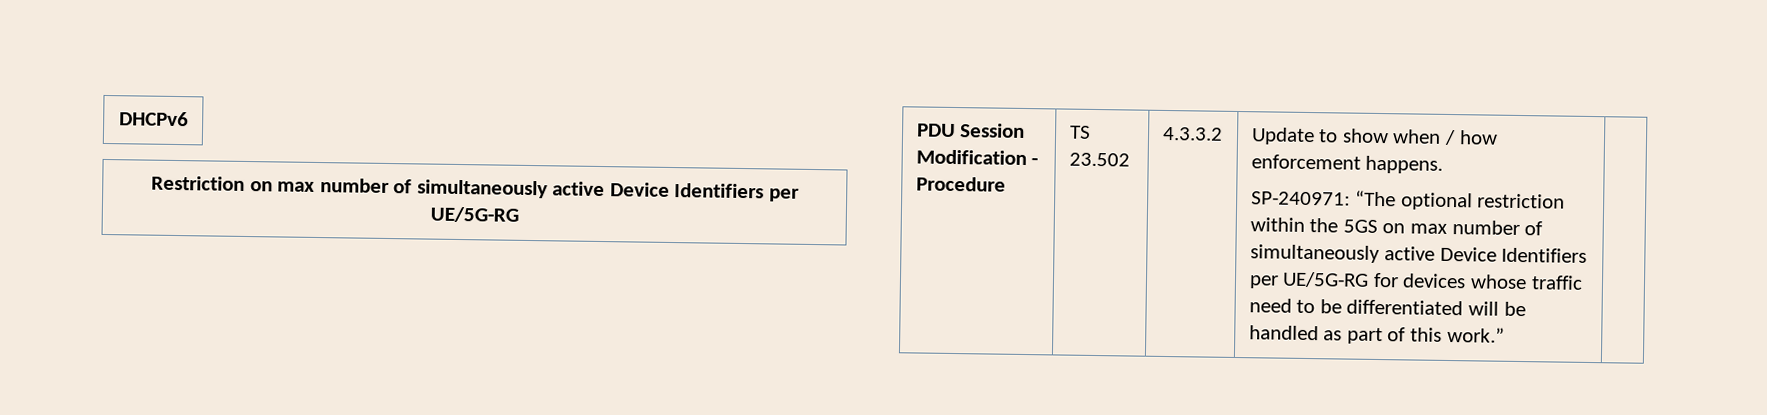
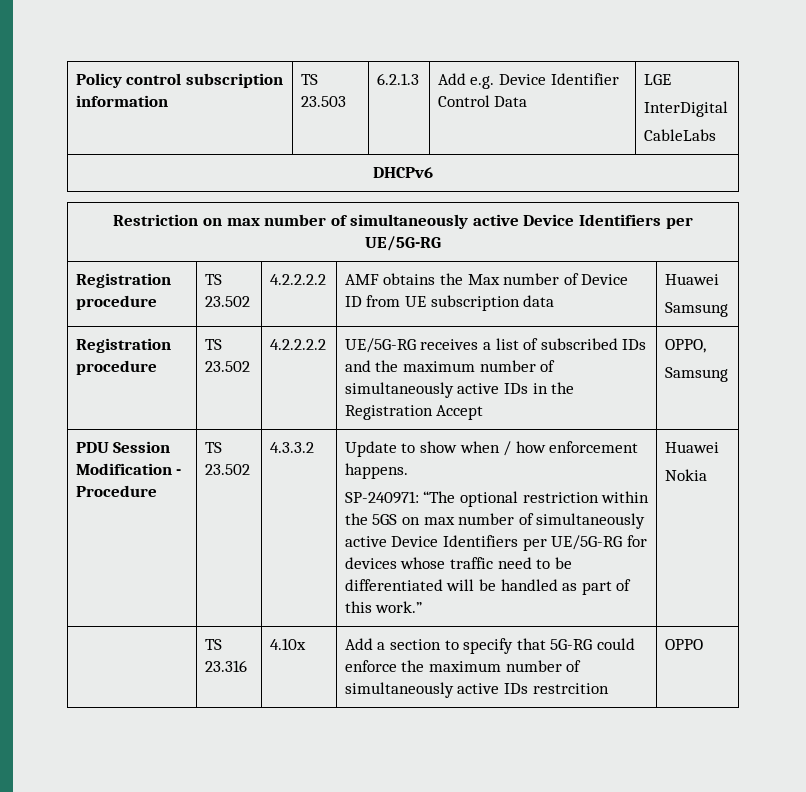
+ Policy control subscription information | TS 23.503 | 6.2.1.3 | Add e.g. Device Identifier Control Data | LGE
+ InterDigital
+ CableLabs
+ Registration procedure | TS 23.502 | 4.2.2.2.2 | AMF obtains the Max number of Device ID from UE subscription data | Huawei
+ Samsung
+ Registration procedure | TS 23.502 | 4.2.2.2.2 | UE/5G-RG receives a list of subscribed IDs and the maximum number of simultaneously active IDs in the Registration Accept | OPPO,
+ Samsung
- SP-240971: “The optional restriction within the 5GS on max number of simultaneously active Device Identifiers per UE/5G-RG for devices whose traffic need to be differentiated will be handled as part of this work.”
+ SP-240971: “The optional restriction within the 5GS on max number of simultaneously active Device Identifiers per UE/5G-RG for devices whose traffic need to be differentiated will be handled as part of this work.” | Huawei
+ Nokia
+ | TS 23.316 | 4.10x | Add a section to specify that 5G-RG could enforce the maximum number of simultaneously active IDs restrcition | OPPO

